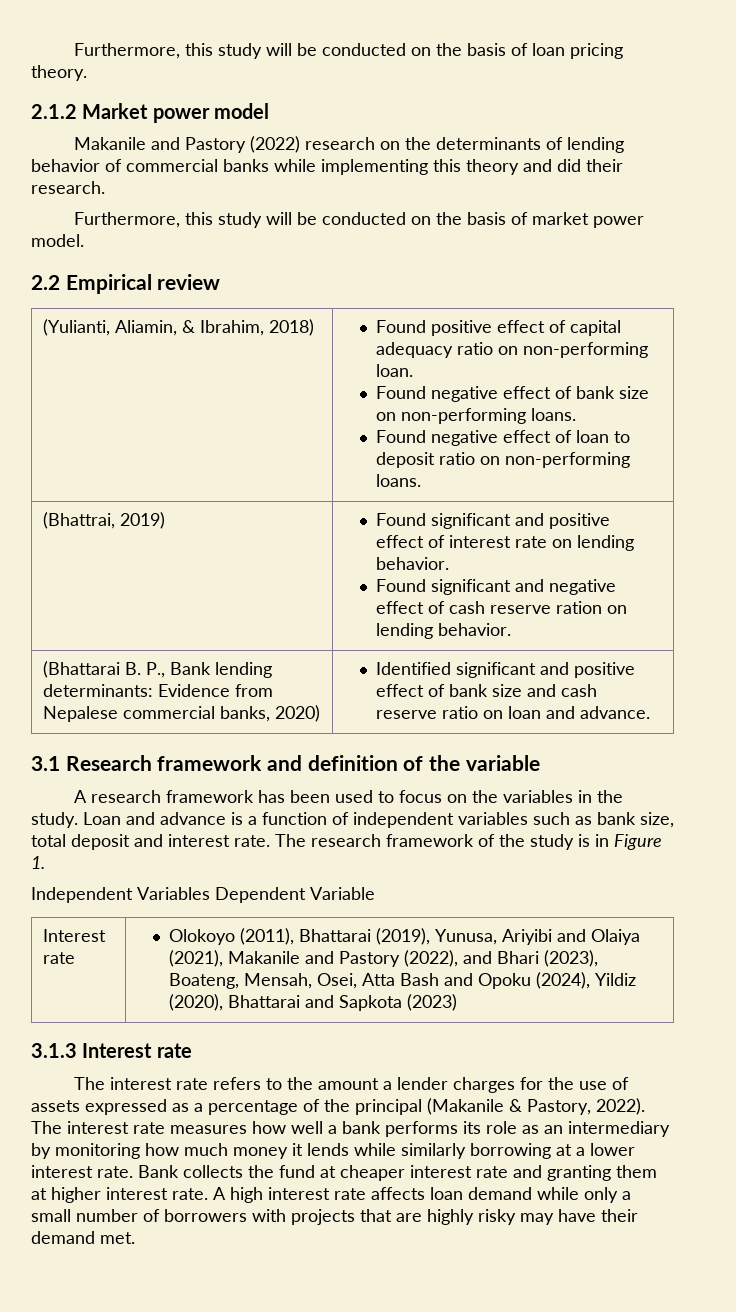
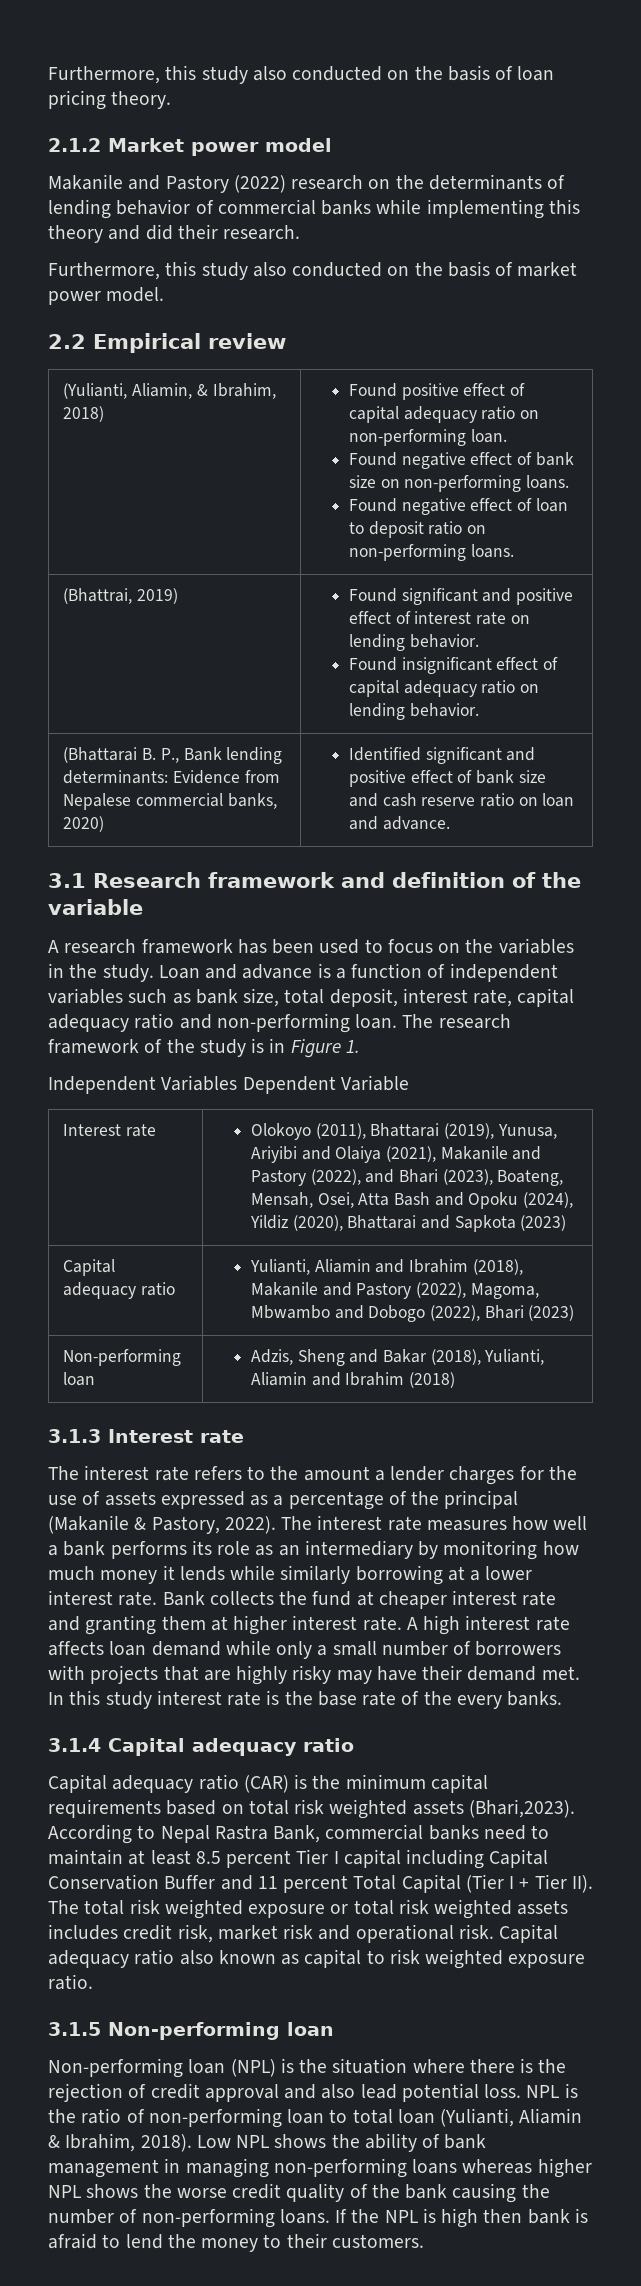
- Furthermore, this study will be conducted on the basis of loan pricing theory.
+ Furthermore, this study also conducted on the basis of loan pricing theory.
- Furthermore, this study will be conducted on the basis of market power model.
+ Furthermore, this study also conducted on the basis of market power model.
  (Bhattrai, 2019) | Found significant and positive effect of interest rate on lending behavior.
- Found significant and negative effect of cash reserve ration on lending behavior.
+ Found insignificant effect of capital adequacy ratio on lending behavior.
- Loan and advance is a function of independent variables such as bank size, total deposit and interest rate.
+ Loan and advance is a function of independent variables such as bank size, total deposit, interest rate, capital adequacy ratio and non-performing loan.
+ Capital adequacy ratio | Yulianti, Aliamin and Ibrahim (2018), Makanile and Pastory (2022), Magoma, Mbwambo and Dobogo (2022), Bhari (2023)
+ Non-performing loan | Adzis, Sheng and Bakar (2018), Yulianti, Aliamin and Ibrahim (2018)
+ In this study interest rate is the base rate of the every banks.
+ 3.1.4 Capital adequacy ratio
+ Capital adequacy ratio (CAR) is the minimum capital requirements based on total risk weighted assets (Bhari,2023). According to Nepal Rastra Bank, commercial banks need to maintain at least 8.5 percent Tier I capital including Capital Conservation Buffer and 11 percent Total Capital (Tier I + Tier II). The total risk weighted exposure or total risk weighted assets includes credit risk, market risk and operational risk. Capital adequacy ratio also known as capital to risk weighted exposure ratio.
+ 3.1.5 Non-performing loan
+ Non-performing loan (NPL) is the situation where there is the rejection of credit approval and also lead potential loss. NPL is the ratio of non-performing loan to total loan (Yulianti, Aliamin & Ibrahim, 2018). Low NPL shows the ability of bank management in managing non-performing loans whereas higher NPL shows the worse credit quality of the bank causing the number of non-performing loans. If the NPL is high then bank is afraid to lend the money to their customers.

